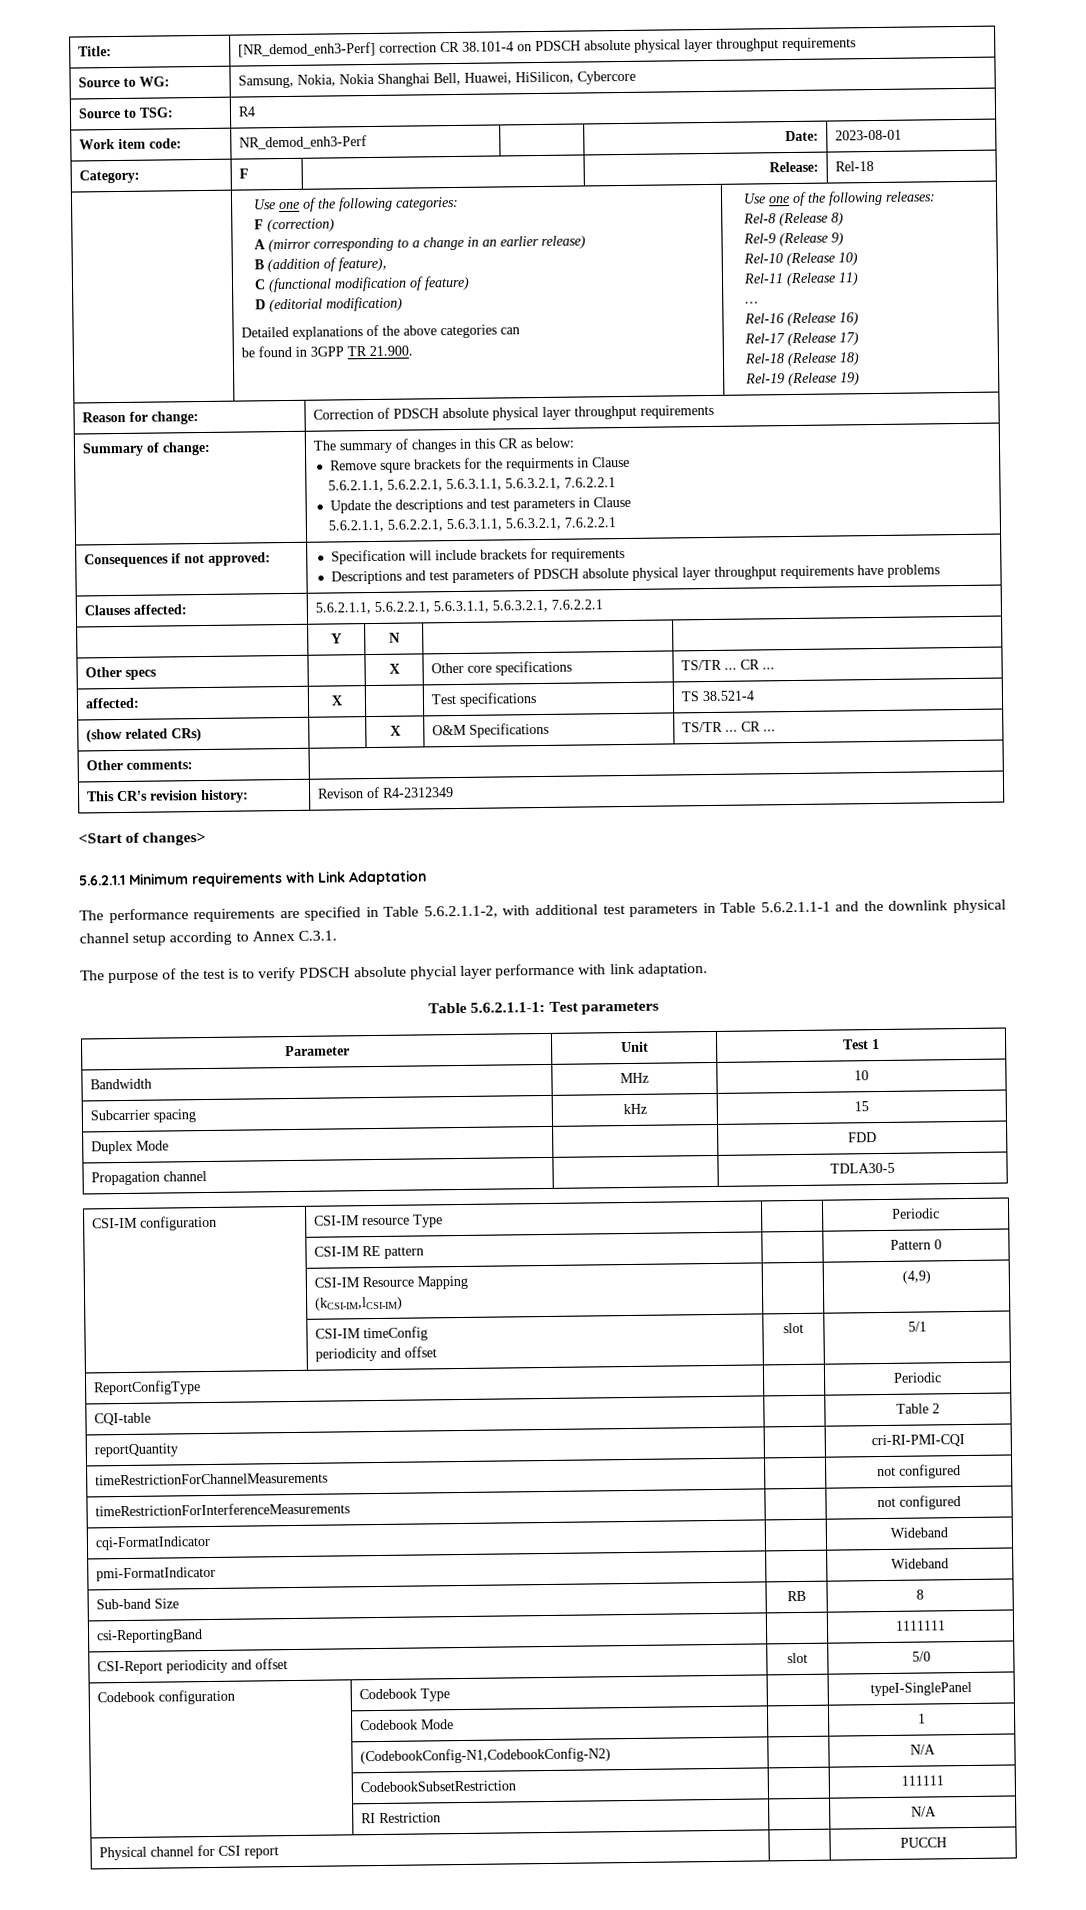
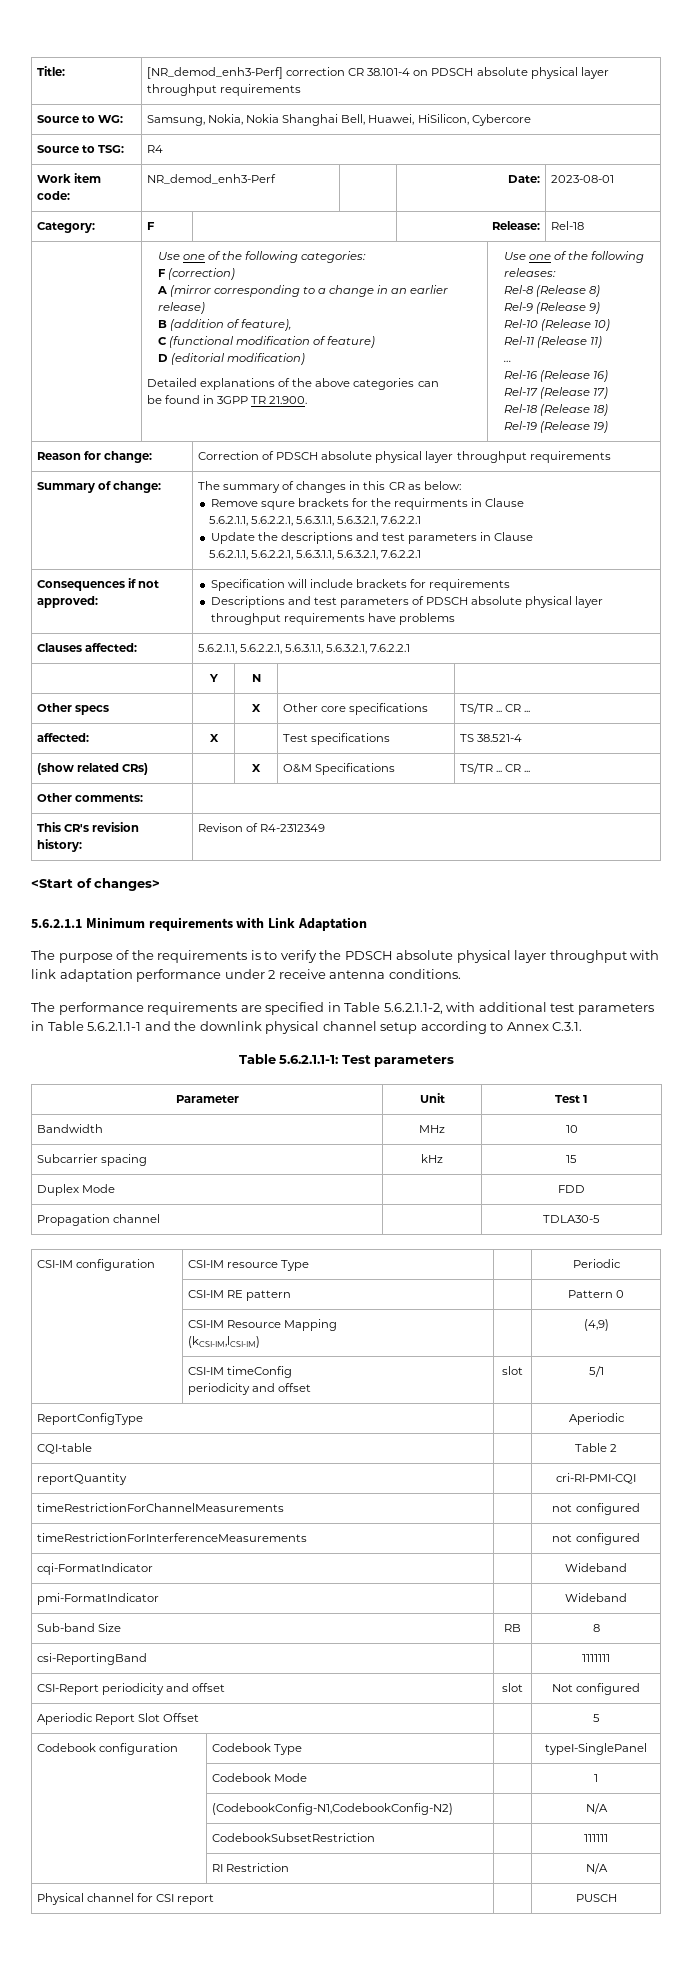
+ The purpose of the requirements is to verify the PDSCH absolute physical layer throughput with link adaptation performance under 2 receive antenna conditions.
- The purpose of the test is to verify PDSCH absolute phycial layer performance with link adaptation.
- ReportConfigType | | Periodic
+ ReportConfigType | | Aperiodic
- CSI-Report periodicity and offset | slot | 5/0
+ CSI-Report periodicity and offset | slot | Not configured
+ Aperiodic Report Slot Offset | | 5
- Physical channel for CSI report | | PUCCH
+ Physical channel for CSI report | | PUSCH

